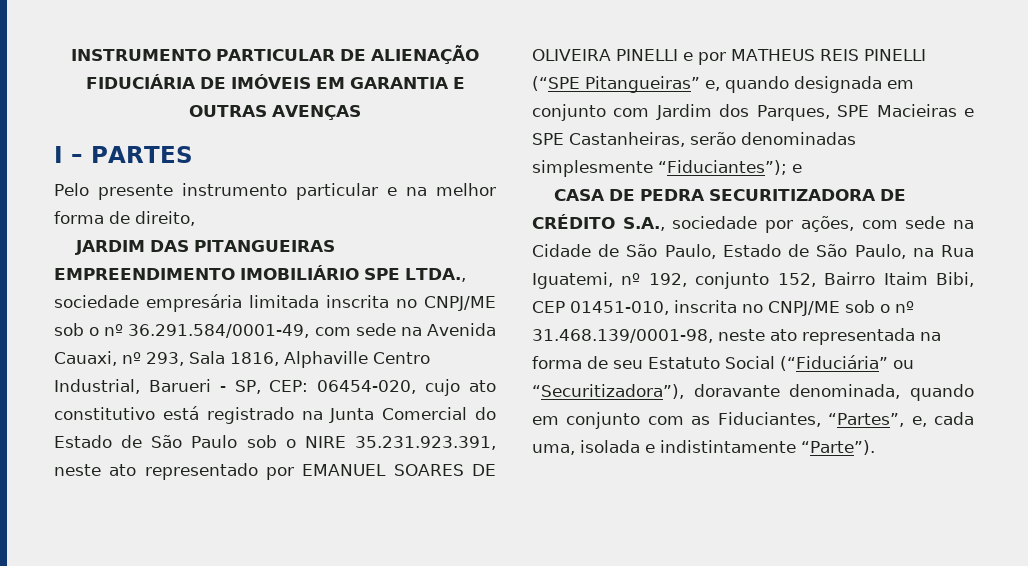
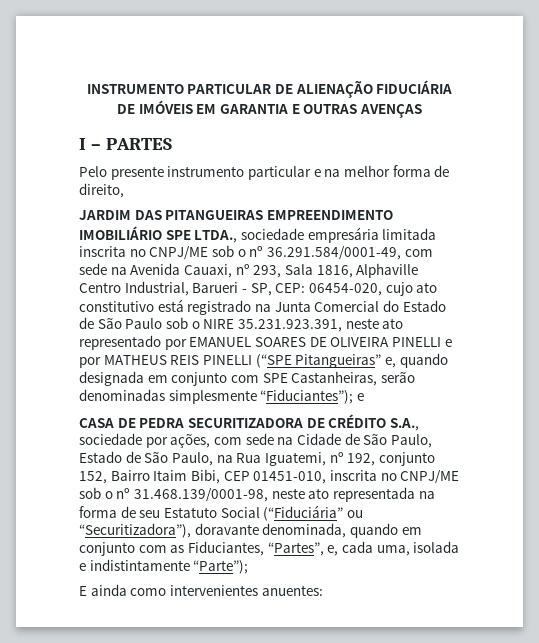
- 06454-020, cujo ato constitutivo está registrado na Junta Comercial do Estado de São Paulo sob o NIRE 35.231.923.391, neste ato representado por EMANUEL SOARES DE OLIVEIRA PINELLI e por MATHEUS REIS PINELLI (“SPE Pitangueiras” e, quando designada em conjunto com Jardim dos Parques, SPE Macieiras e SPE Castanheiras, serão denominadas simplesmente “Fiduciantes”);
+ 06454-020, cujo ato constitutivo está registrado na Junta Comercial do Estado de São Paulo sob o NIRE 35.231.923.391, neste ato representado por EMANUEL SOARES DE OLIVEIRA PINELLI e por MATHEUS REIS PINELLI (“SPE Pitangueiras” e, quando designada em conjunto com SPE Castanheiras, serão denominadas simplesmente “Fiduciantes”);
- CASA DE PEDRA SECURITIZADORA DE CRÉDITO S.A., sociedade por ações, com sede na Cidade de São Paulo, Estado de São Paulo, na Rua Iguatemi, nº 192, conjunto 152, Bairro Itaim Bibi, CEP 01451-010, inscrita no CNPJ/ME sob o nº 31.468.139/0001-98, neste ato representada na forma de seu Estatuto Social (“Fiduciária” ou “Securitizadora”), doravante denominada, quando em conjunto com as Fiduciantes, “Partes”, e, cada uma, isolada e indistintamente “Parte”).
+ CASA DE PEDRA SECURITIZADORA DE CRÉDITO S.A., sociedade por ações, com sede na Cidade de São Paulo, Estado de São Paulo, na Rua Iguatemi, nº 192, conjunto 152, Bairro Itaim Bibi, CEP 01451-010, inscrita no CNPJ/ME sob o nº 31.468.139/0001-98, neste ato representada na forma de seu Estatuto Social (“Fiduciária” ou “Securitizadora”), doravante denominada, quando em conjunto com as Fiduciantes, “Partes”, e, cada uma, isolada e indistintamente “Parte”);
+ E ainda como intervenientes anuentes:

